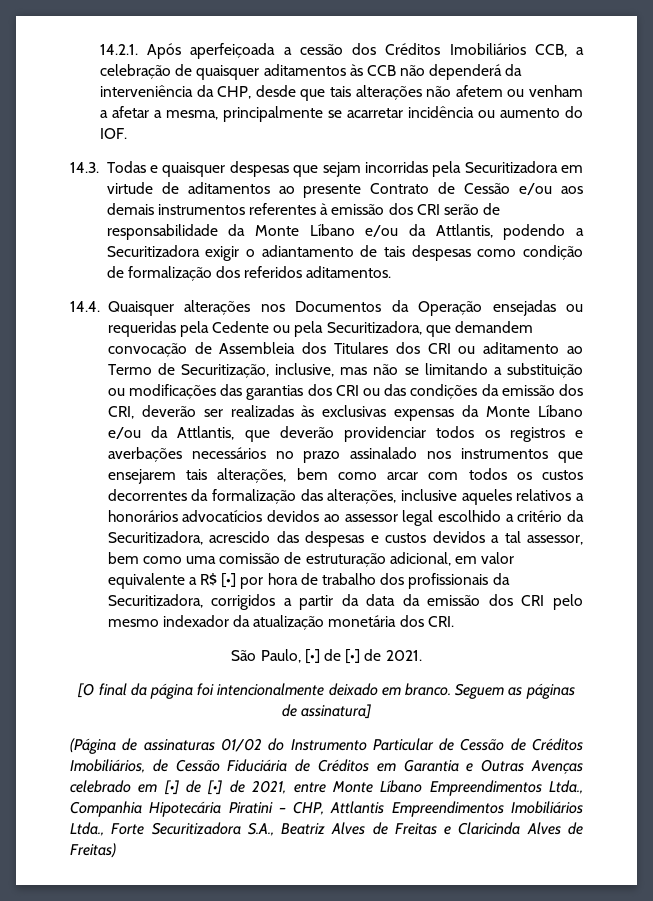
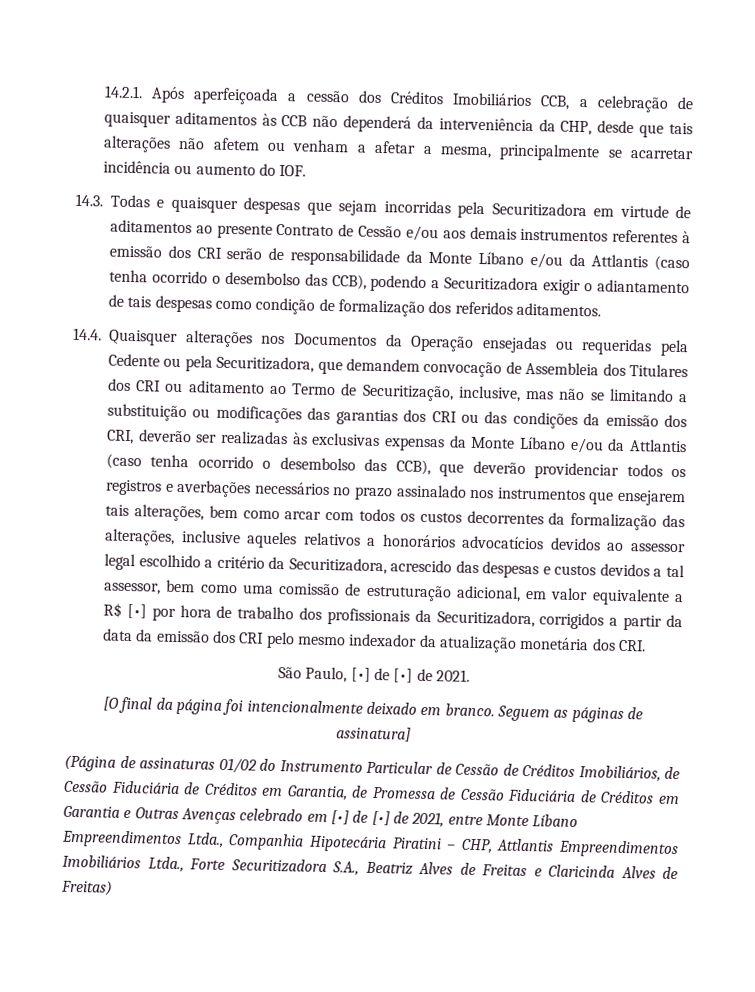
- 14.3. Todas e quaisquer despesas que sejam incorridas pela Securitizadora em virtude de aditamentos ao presente Contrato de Cessão e/ou aos demais instrumentos referentes à emissão dos CRI serão de responsabilidade da Monte Líbano e/ou da Attlantis, podendo a Securitizadora exigir o adiantamento de tais despesas como condição de formalização dos referidos aditamentos.
+ 14.3. Todas e quaisquer despesas que sejam incorridas pela Securitizadora em virtude de aditamentos ao presente Contrato de Cessão e/ou aos demais instrumentos referentes à emissão dos CRI serão de responsabilidade da Monte Líbano e/ou da Attlantis (caso tenha ocorrido o desembolso das CCB), podendo a Securitizadora exigir o adiantamento de tais despesas como condição de formalização dos referidos aditamentos.
- 14.4. Quaisquer alterações nos Documentos da Operação ensejadas ou requeridas pela Cedente ou pela Securitizadora, que demandem convocação de Assembleia dos Titulares dos CRI ou aditamento ao Termo de Securitização, inclusive, mas não se limitando a substituição ou modificações das garantias dos CRI ou das condições da emissão dos CRI, deverão ser realizadas às exclusivas expensas da Monte Líbano e/ou da Attlantis, que deverão providenciar todos os registros e averbações necessários no prazo assinalado nos instrumentos que ensejarem tais alterações, bem como arcar com todos os custos decorrentes da formalização das alterações, inclusive aqueles relativos a honorários advocatícios devidos ao assessor legal escolhido a critério da Securitizadora, acrescido das despesas e custos devidos a tal assessor, bem como uma comissão de estruturação adicional, em valor equivalente a R$ [•] por hora de trabalho dos profissionais da Securitizadora, corrigidos a partir da data da emissão dos CRI pelo mesmo indexador da atualização monetária dos CRI.
+ 14.4. Quaisquer alterações nos Documentos da Operação ensejadas ou requeridas pela Cedente ou pela Securitizadora, que demandem convocação de Assembleia dos Titulares dos CRI ou aditamento ao Termo de Securitização, inclusive, mas não se limitando a substituição ou modificações das garantias dos CRI ou das condições da emissão dos CRI, deverão ser realizadas às exclusivas expensas da Monte Líbano e/ou da Attlantis (caso tenha ocorrido o desembolso das CCB), que deverão providenciar todos os registros e averbações necessários no prazo assinalado nos instrumentos que ensejarem tais alterações, bem como arcar com todos os custos decorrentes da formalização das alterações, inclusive aqueles relativos a honorários advocatícios devidos ao assessor legal escolhido a critério da Securitizadora, acrescido das despesas e custos devidos a tal assessor, bem como uma comissão de estruturação adicional, em valor equivalente a R$ [•] por hora de trabalho dos profissionais da Securitizadora, corrigidos a partir da data da emissão dos CRI pelo mesmo indexador da atualização monetária dos CRI.
- (Página de assinaturas 01/02 do Instrumento Particular de Cessão de Créditos Imobiliários, de Cessão Fiduciária de Créditos em Garantia e Outras Avenças celebrado em [•] de [•] de 2021, entre Monte Líbano Empreendimentos Ltda., Companhia Hipotecária Piratini – CHP, Attlantis Empreendimentos Imobiliários Ltda., Forte Securitizadora S.A., Beatriz Alves de Freitas e Claricinda Alves de Freitas)
+ (Página de assinaturas 01/02 do Instrumento Particular de Cessão de Créditos Imobiliários, de Cessão Fiduciária de Créditos em Garantia, de Promessa de Cessão Fiduciária de Créditos em Garantia e Outras Avenças celebrado em [•] de [•] de 2021, entre Monte Líbano Empreendimentos Ltda., Companhia Hipotecária Piratini – CHP, Attlantis Empreendimentos Imobiliários Ltda., Forte Securitizadora S.A., Beatriz Alves de Freitas e Claricinda Alves de Freitas)

